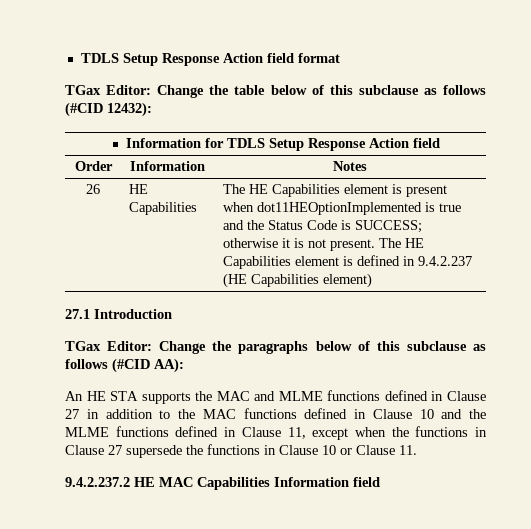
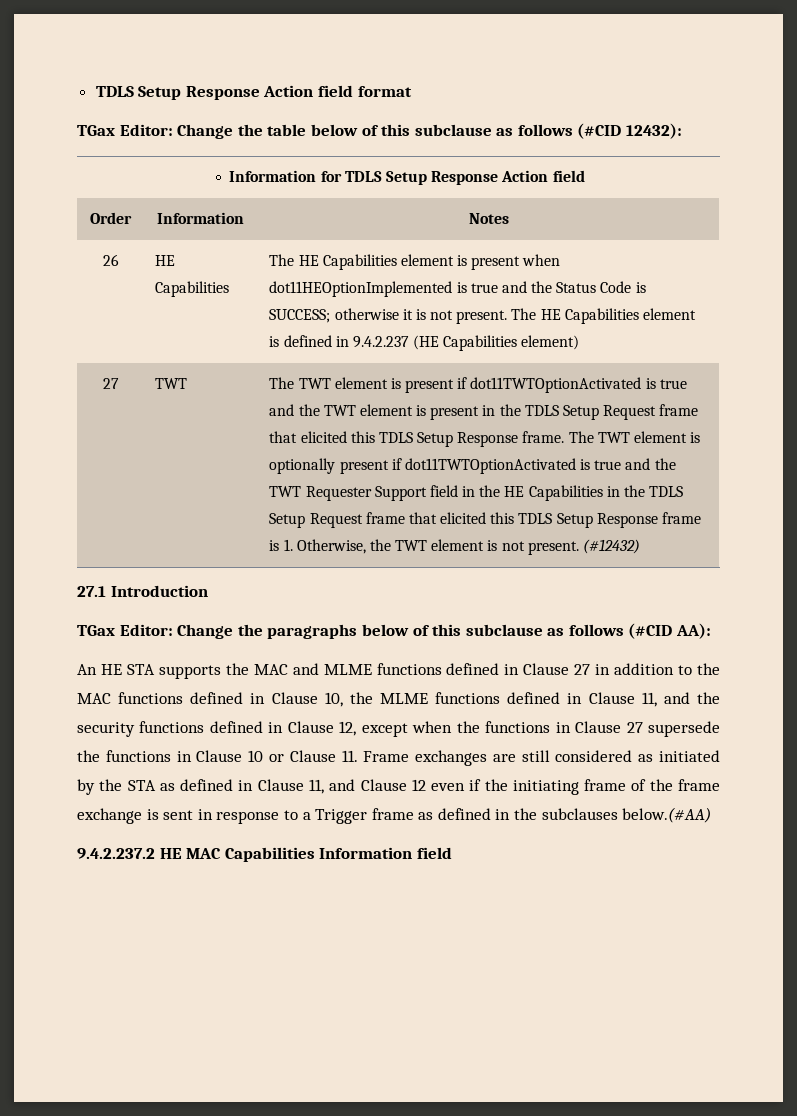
+ 27 | TWT | The TWT element is present if dot11TWTOptionActivated is true and the TWT element is present in the TDLS Setup Request frame that elicited this TDLS Setup Response frame. The TWT element is optionally present if dot11TWTOptionActivated is true and the TWT Requester Support field in the HE Capabilities in the TDLS Setup Request frame that elicited this TDLS Setup Response frame is 1. Otherwise, the TWT element is not present. (#12432)
- An HE STA supports the MAC and MLME functions defined in Clause 27 in addition to the MAC functions defined in Clause 10 and the MLME functions defined in Clause 11, except when the functions in Clause 27 supersede the functions in Clause 10 or Clause 11.
+ An HE STA supports the MAC and MLME functions defined in Clause 27 in addition to the MAC functions defined in Clause 10, the MLME functions defined in Clause 11, and the security functions defined in Clause 12, except when the functions in Clause 27 supersede the functions in Clause 10 or Clause 11. Frame exchanges are still considered as initiated by the STA as defined in Clause 11, and Clause 12 even if the initiating frame of the frame exchange is sent in response to a Trigger frame as defined in the subclauses below.(#AA)

